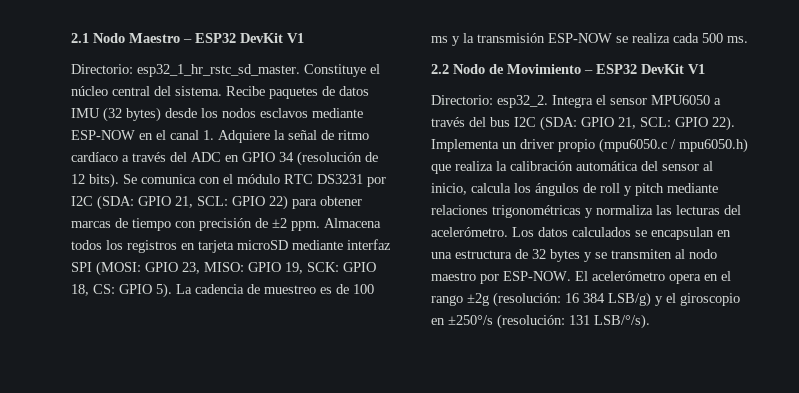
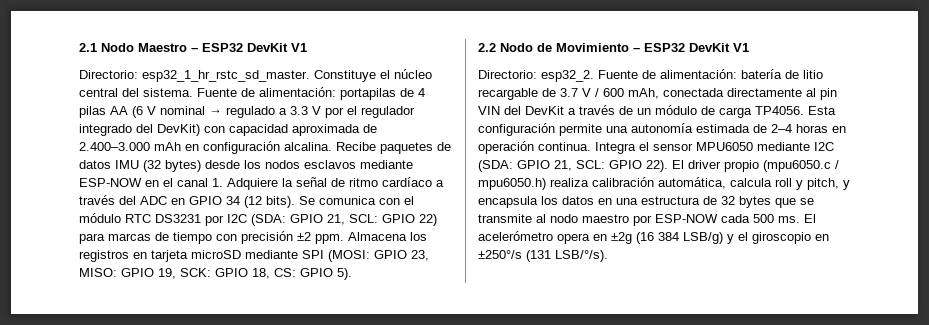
+ Fuente de alimentación: portapilas de 4 pilas AA (6 V nominal → regulado a 3.3 V por el regulador integrado del DevKit) con capacidad aproximada de 2.400–3.000 mAh en configuración alcalina.
- Recibe paquetes de datos IMU (32 bytes) desde los nodos esclavos mediante ESP-NOW en el canal 1. Adquiere la señal de ritmo cardíaco a través del ADC en GPIO 34 (resolución de 12 bits).
+ Recibe paquetes de datos IMU (32 bytes) desde los nodos esclavos mediante ESP-NOW en el canal 1. Adquiere la señal de ritmo cardíaco a través del ADC en GPIO 34 (12 bits).
- Se comunica con el módulo RTC DS3231 por I2C (SDA: GPIO 21, SCL: GPIO 22) para obtener marcas de tiempo con precisión de ±2 ppm.
+ Se comunica con el módulo RTC DS3231 por I2C (SDA: GPIO 21, SCL: GPIO 22) para marcas de tiempo con precisión ±2 ppm.
- Almacena todos los registros en tarjeta microSD mediante interfaz SPI (MOSI: GPIO 23, MISO: GPIO 19, SCK: GPIO 18, CS: GPIO 5). La cadencia de muestreo es de 100 ms y la transmisión ESP-NOW se realiza cada 500 ms.
+ Almacena los registros en tarjeta microSD mediante SPI (MOSI: GPIO 23, MISO: GPIO 19, SCK: GPIO 18, CS: GPIO 5).
- Integra el sensor MPU6050 a través del bus I2C (SDA: GPIO 21, SCL: GPIO 22).
+ Fuente de alimentación: batería de litio recargable de 3.7 V / 600 mAh, conectada directamente al pin VIN del DevKit a través de un módulo de carga TP4056. Esta configuración permite una autonomía estimada de 2–4 horas en operación continua. Integra el sensor MPU6050 mediante I2C (SDA: GPIO 21, SCL: GPIO 22).
- Implementa un driver propio (mpu6050.c / mpu6050.h) que realiza la calibración automática del sensor al inicio, calcula los ángulos de roll y pitch mediante relaciones trigonométricas y normaliza las lecturas del acelerómetro. Los datos calculados se encapsulan en una estructura de 32 bytes y se transmiten al nodo maestro por ESP-NOW. El acelerómetro opera en el rango ±2g (resolución: 16 384 LSB/g) y el giroscopio en ±250°/s (resolución: 131 LSB/°/s).
+ El driver propio (mpu6050.c / mpu6050.h) realiza calibración automática, calcula roll y pitch, y encapsula los datos en una estructura de 32 bytes que se transmite al nodo maestro por ESP-NOW cada 500 ms. El acelerómetro opera en ±2g (16 384 LSB/g) y el giroscopio en ±250°/s (131 LSB/°/s).

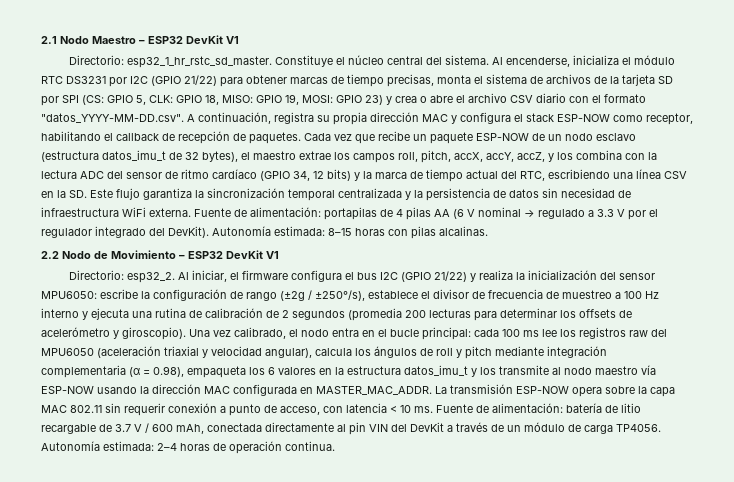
+ Al encenderse, inicializa el módulo RTC DS3231 por I2C (GPIO 21/22) para obtener marcas de tiempo precisas, monta el sistema de archivos de la tarjeta SD por SPI (CS: GPIO 5, CLK: GPIO 18, MISO: GPIO 19, MOSI: GPIO 23) y crea o abre el archivo CSV diario con el formato "datos_YYYY-MM-DD.csv". A continuación, registra su propia dirección MAC y configura el stack ESP-NOW como receptor, habilitando el callback de recepción de paquetes. Cada vez que recibe un paquete ESP-NOW de un nodo esclavo (estructura datos_imu_t de 32 bytes), el maestro extrae los campos roll, pitch, accX, accY, accZ, y los combina con la lectura ADC del sensor de ritmo cardíaco (GPIO 34, 12 bits) y la marca de tiempo actual del RTC, escribiendo una línea CSV en la SD. Este flujo garantiza la sincronización temporal centralizada y la persistencia de datos sin necesidad de infraestructura WiFi externa.
- Fuente de alimentación: portapilas de 4 pilas AA (6 V nominal → regulado a 3.3 V por el regulador integrado del DevKit) con capacidad aproximada de 2.400–3.000 mAh en configuración alcalina. Recibe paquetes de datos IMU (32 bytes) desde los nodos esclavos mediante ESP-NOW en el canal 1. Adquiere la señal de ritmo cardíaco a través del ADC en GPIO 34 (12 bits). Se comunica con el módulo RTC DS3231 por I2C (SDA: GPIO 21, SCL: GPIO 22) para marcas de tiempo con precisión ±2 ppm. Almacena los registros en tarjeta microSD mediante SPI (MOSI: GPIO 23, MISO: GPIO 19, SCK: GPIO 18, CS: GPIO 5).
+ Fuente de alimentación: portapilas de 4 pilas AA (6 V nominal → regulado a 3.3 V por el regulador integrado del DevKit). Autonomía estimada: 8–15 horas con pilas alcalinas.
+ Al iniciar, el firmware configura el bus I2C (GPIO 21/22) y realiza la inicialización del sensor MPU6050: escribe la configuración de rango (±2g / ±250°/s), establece el divisor de frecuencia de muestreo a 100 Hz interno y ejecuta una rutina de calibración de 2 segundos (promedia 200 lecturas para determinar los offsets de acelerómetro y giroscopio). Una vez calibrado, el nodo entra en el bucle principal: cada 100 ms lee los registros raw del MPU6050 (aceleración triaxial y velocidad angular), calcula los ángulos de roll y pitch mediante integración complementaria (α = 0.98), empaqueta los 6 valores en la estructura datos_imu_t y los transmite al nodo maestro vía ESP-NOW usando la dirección MAC configurada en MASTER_MAC_ADDR. La transmisión ESP-NOW opera sobre la capa MAC 802.11 sin requerir conexión a punto de acceso, con latencia < 10 ms.
- Esta configuración permite una autonomía estimada de 2–4 horas en operación continua. Integra el sensor MPU6050 mediante I2C (SDA: GPIO 21, SCL: GPIO 22). El driver propio (mpu6050.c / mpu6050.h) realiza calibración automática, calcula roll y pitch, y encapsula los datos en una estructura de 32 bytes que se transmite al nodo maestro por ESP-NOW cada 500 ms. El acelerómetro opera en ±2g (16 384 LSB/g) y el giroscopio en ±250°/s (131 LSB/°/s).
+ Autonomía estimada: 2–4 horas de operación continua.

